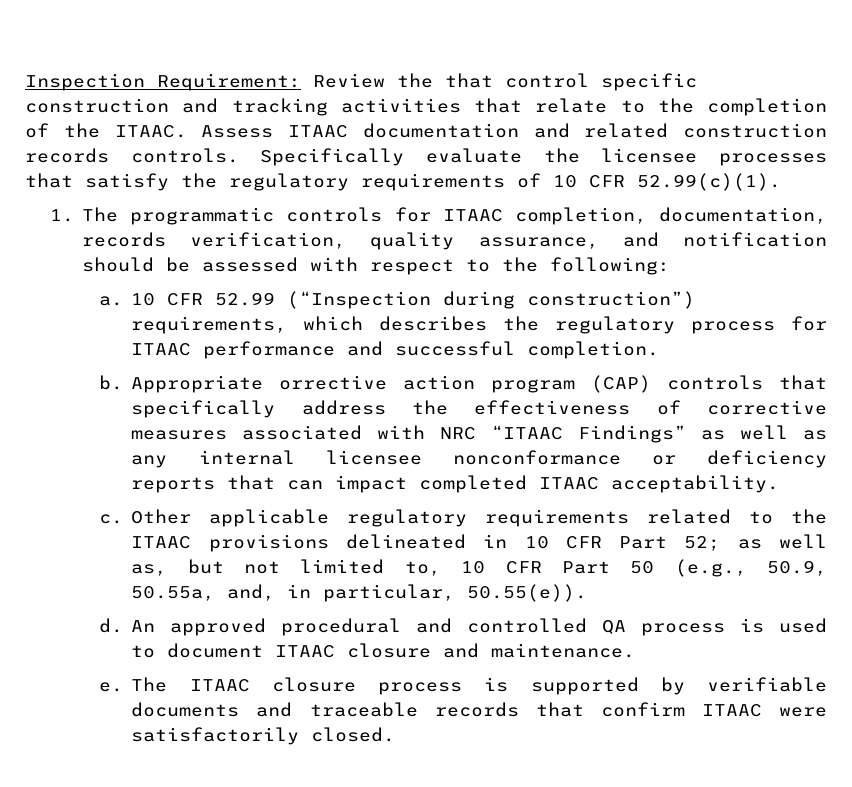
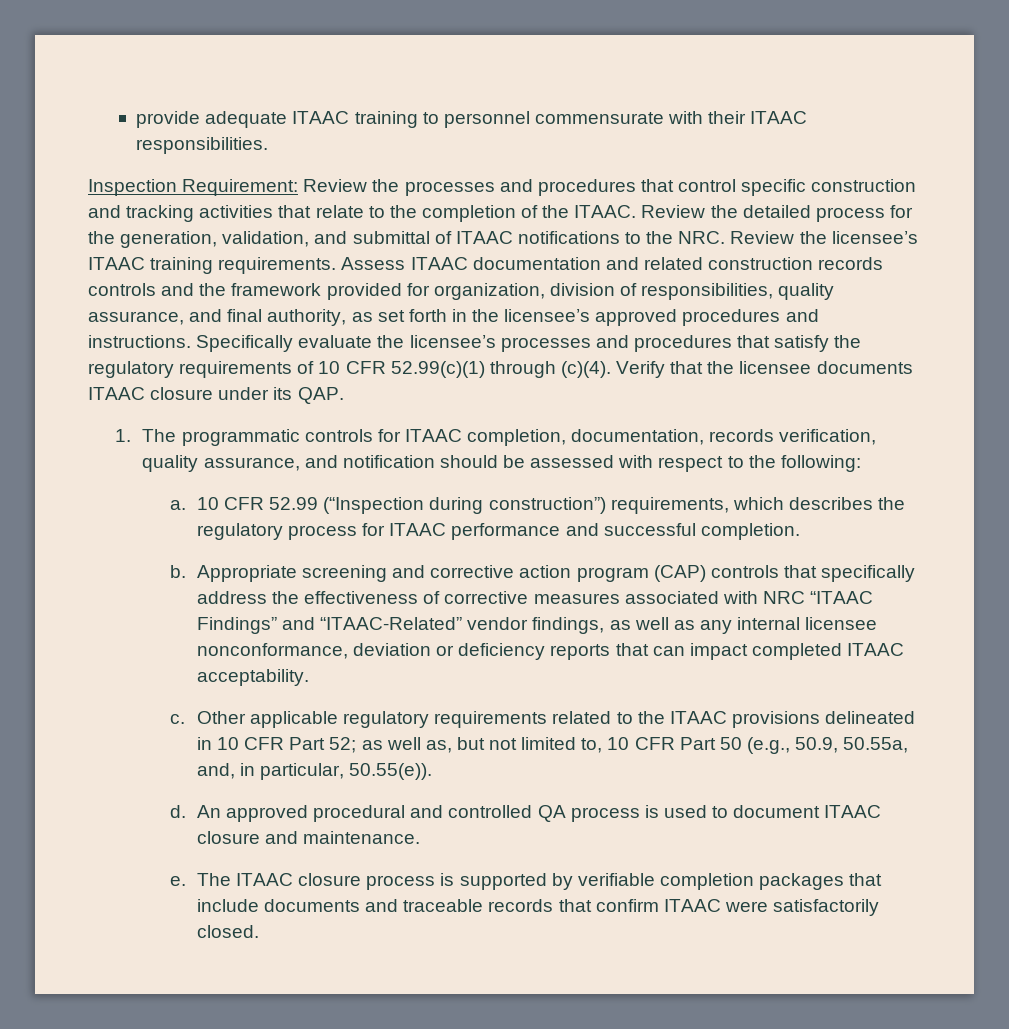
+ provide adequate ITAAC training to personnel commensurate with their ITAAC responsibilities.
- Inspection Requirement: Review the that control specific construction and tracking activities that relate to the completion of the ITAAC.
+ Inspection Requirement: Review the processes and procedures that control specific construction and tracking activities that relate to the completion of the ITAAC.
+ Review the detailed process for the generation, validation, and submittal of ITAAC notifications to the NRC. Review the licensee’s ITAAC training requirements.
- Assess ITAAC documentation and related construction records controls. Specifically evaluate the licensee processes that satisfy the regulatory requirements of 10 CFR 52.99(c)(1).
+ Assess ITAAC documentation and related construction records controls and the framework provided for organization, division of responsibilities, quality assurance, and final authority, as set forth in the licensee’s approved procedures and instructions. Specifically evaluate the licensee’s processes and procedures that satisfy the regulatory requirements of 10 CFR 52.99(c)(1) through (c)(4). Verify that the licensee documents ITAAC closure under its QAP.
- Appropriate orrective action program (CAP) controls that specifically address the effectiveness of corrective measures associated with NRC “ITAAC Findings” as well as any internal licensee nonconformance or deficiency reports that can impact completed ITAAC acceptability.
+ Appropriate screening and corrective action program (CAP) controls that specifically address the effectiveness of corrective measures associated with NRC “ITAAC Findings” and “ITAAC-Related” vendor findings, as well as any internal licensee nonconformance, deviation or deficiency reports that can impact completed ITAAC acceptability.
- The ITAAC closure process is supported by verifiable documents and traceable records that confirm ITAAC were satisfactorily closed.
+ The ITAAC closure process is supported by verifiable completion packages that include documents and traceable records that confirm ITAAC were satisfactorily closed.

